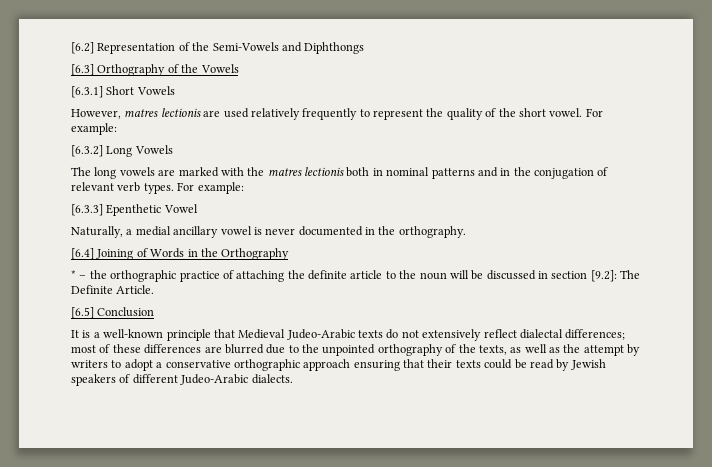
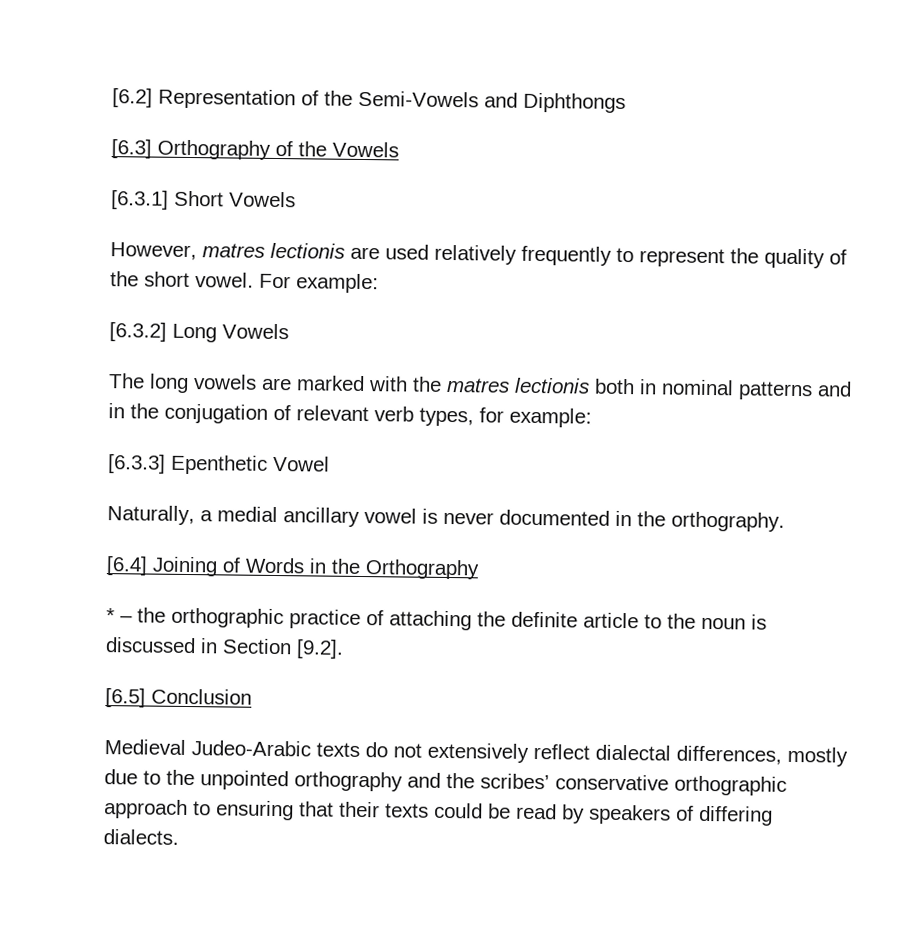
- The long vowels are marked with the matres lectionis both in nominal patterns and in the conjugation of relevant verb types. For example:
+ The long vowels are marked with the matres lectionis both in nominal patterns and in the conjugation of relevant verb types, for example:
- * – the orthographic practice of attaching the definite article to the noun will be discussed in section [9.2]: The Definite Article.
+ * – the orthographic practice of attaching the definite article to the noun is discussed in Section [9.2].
  [6.5] Conclusion
- It is a well-known principle that Medieval Judeo-Arabic texts do not extensively reflect dialectal differences; most of these differences are blurred due to the unpointed orthography of the texts, as well as the attempt by writers to adopt a conservative orthographic approach ensuring that their texts could be read by Jewish speakers of different Judeo-Arabic dialects.
+ Medieval Judeo-Arabic texts do not extensively reflect dialectal differences, mostly due to the unpointed orthography and the scribes’ conservative orthographic approach to ensuring that their texts could be read by speakers of differing dialects.

